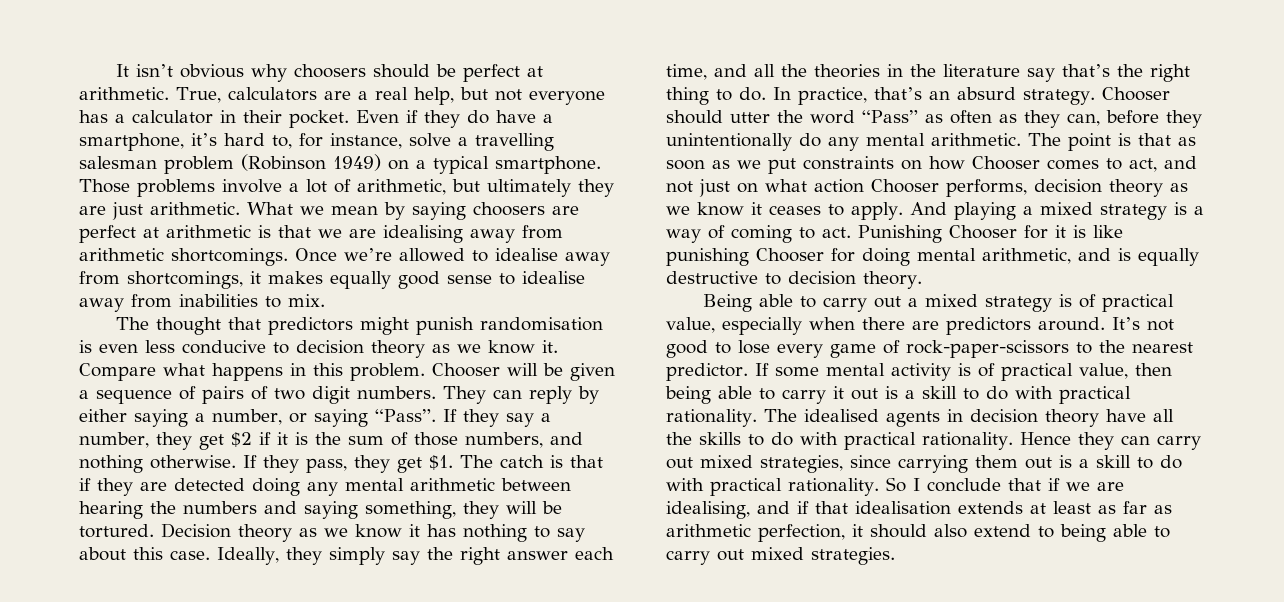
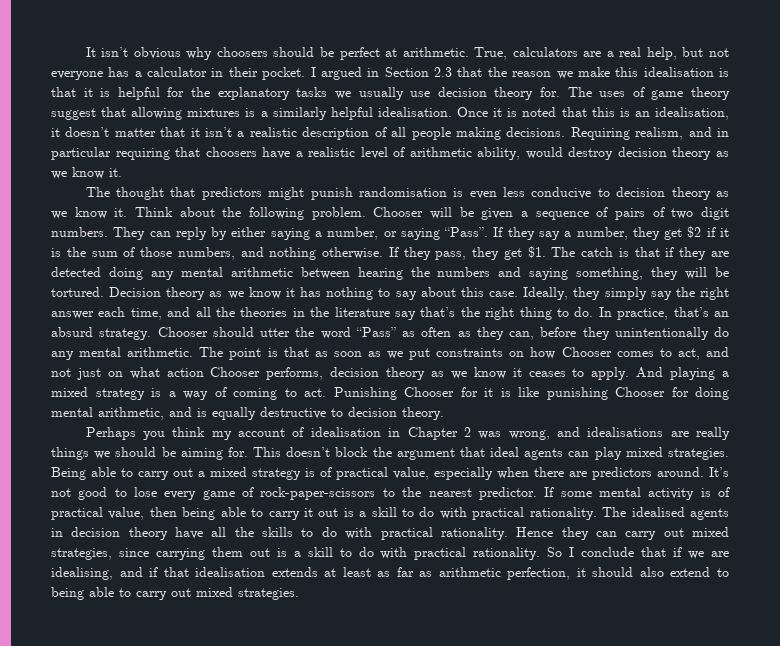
- Even if they do have a smartphone, it’s hard to, for instance, solve a travelling salesman problem (Robinson 1949) on a typical smartphone. Those problems involve a lot of arithmetic, but ultimately they are just arithmetic. What we mean by saying choosers are perfect at arithmetic is that we are idealising away from arithmetic shortcomings. Once we’re allowed to idealise away from shortcomings, it makes equally good sense to idealise away from inabilities to mix.
+ I argued in Section 2.3 that the reason we make this idealisation is that it is helpful for the explanatory tasks we usually use decision theory for. The uses of game theory suggest that allowing mixtures is a similarly helpful idealisation. Once it is noted that this is an idealisation, it doesn’t matter that it isn’t a realistic description of all people making decisions. Requiring realism, and in particular requiring that choosers have a realistic level of arithmetic ability, would destroy decision theory as we know it.
- Compare what happens in this problem.
+ Think about the following problem.
+ Perhaps you think my account of idealisation in Chapter 2 was wrong, and idealisations are really things we should be aiming for. This doesn’t block the argument that ideal agents can play mixed strategies.

